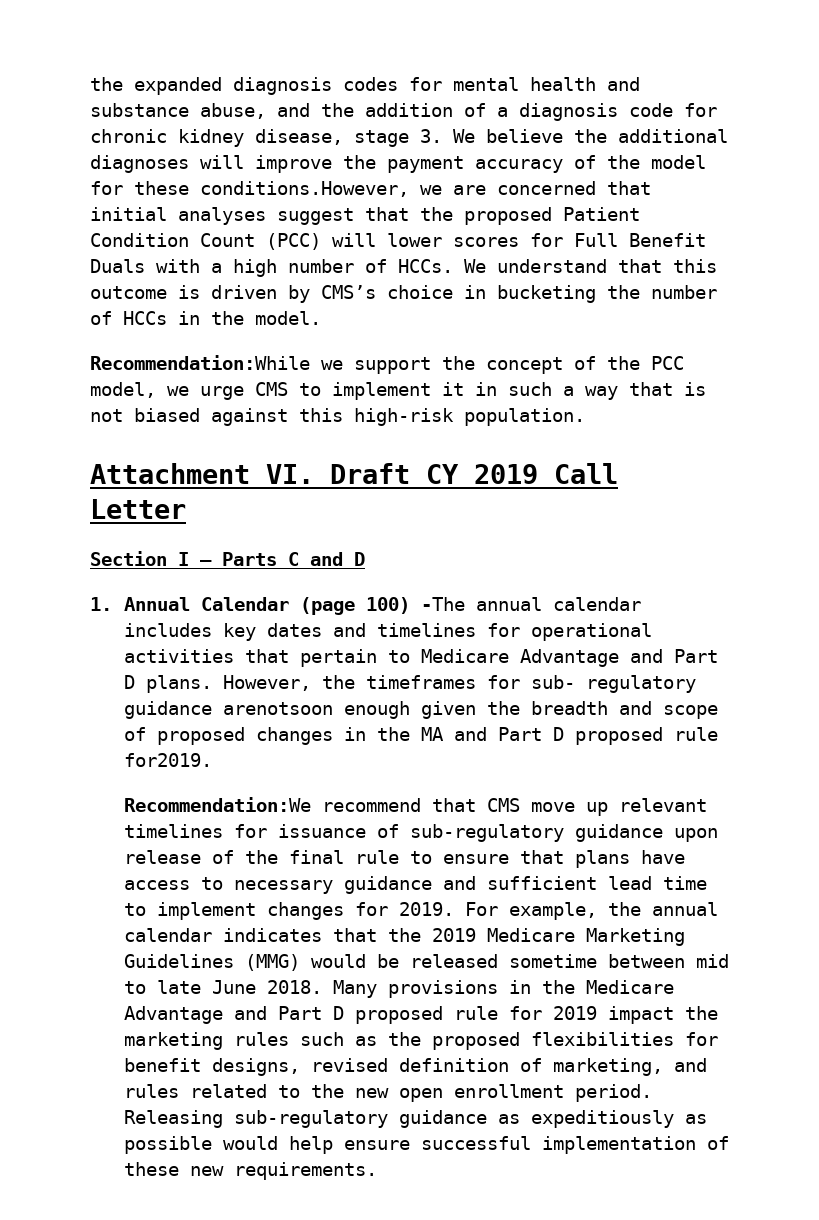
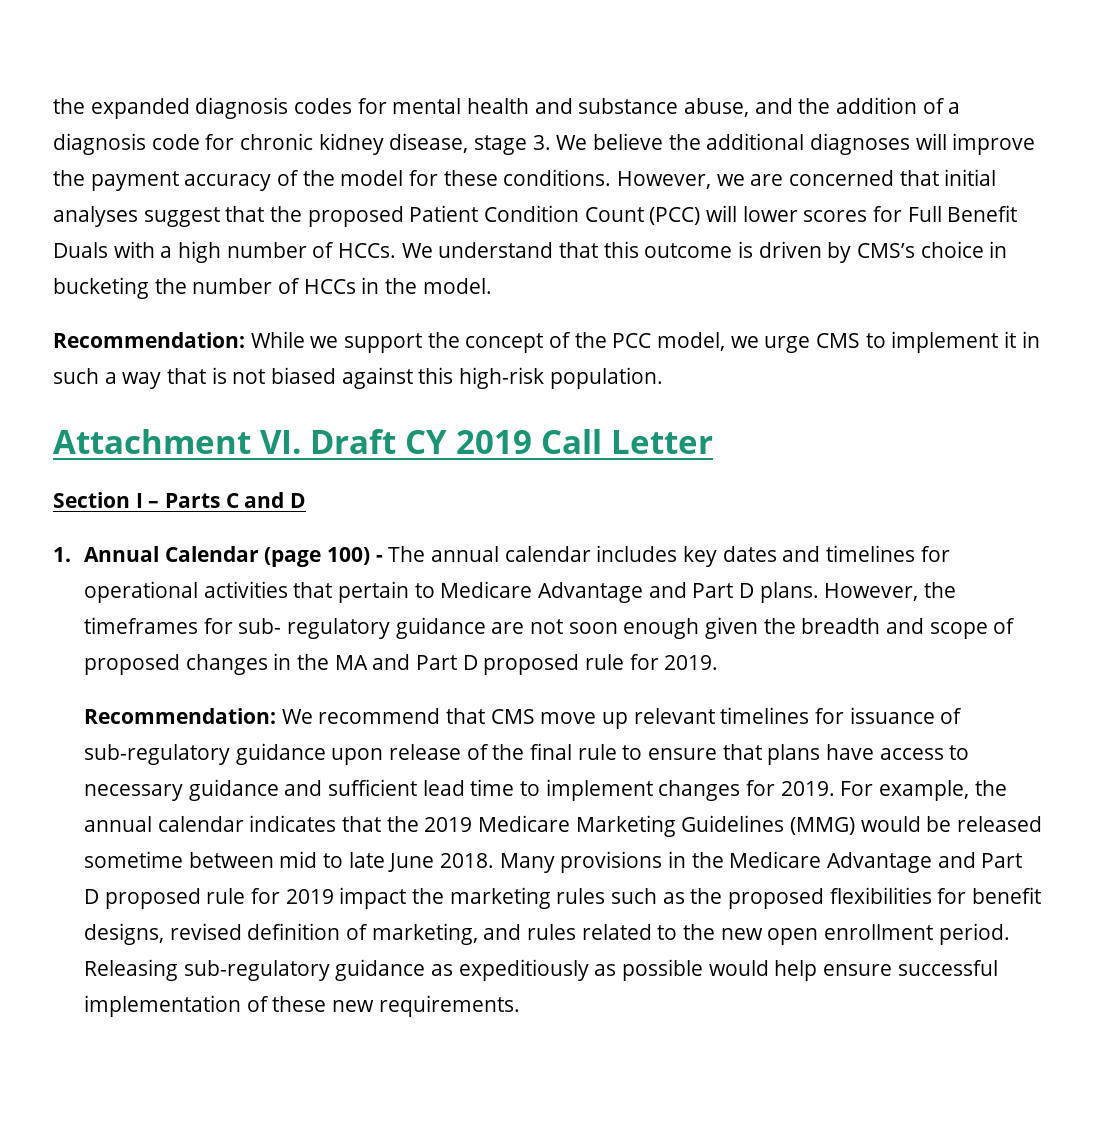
- the expanded diagnosis codes for mental health and substance abuse, and the addition of a diagnosis code for chronic kidney disease, stage 3. We believe the additional diagnoses will improve the payment accuracy of the model for these conditions.However, we are concerned that initial analyses suggest that the proposed Patient Condition Count (PCC) will lower scores for Full Benefit Duals with a high number of HCCs.
+ the expanded diagnosis codes for mental health and substance abuse, and the addition of a diagnosis code for chronic kidney disease, stage 3. We believe the additional diagnoses will improve the payment accuracy of the model for these conditions. However, we are concerned that initial analyses suggest that the proposed Patient Condition Count (PCC) will lower scores for Full Benefit Duals with a high number of HCCs.
- Recommendation:While we support the concept of the PCC model, we urge CMS to implement it in such a way that is not biased against this high-risk population.
+ Recommendation: While we support the concept of the PCC model, we urge CMS to implement it in such a way that is not biased against this high-risk population.
- 1. Annual Calendar (page 100) -The annual calendar includes key dates and timelines for operational activities that pertain to Medicare Advantage and Part D plans.
+ 1. Annual Calendar (page 100) - The annual calendar includes key dates and timelines for operational activities that pertain to Medicare Advantage and Part D plans.
- However, the timeframes for sub- regulatory guidance arenotsoon enough given the breadth and scope of proposed changes in the MA and Part D proposed rule for2019.
- Recommendation:We recommend that CMS move up relevant timelines for issuance of sub-regulatory guidance upon release of the final rule to ensure that plans have access to necessary guidance and sufficient lead time to implement changes for 2019.
+ However, the timeframes for sub- regulatory guidance are not soon enough given the breadth and scope of proposed changes in the MA and Part D proposed rule for 2019.
+ Recommendation: We recommend that CMS move up relevant timelines for issuance of sub-regulatory guidance upon release of the final rule to ensure that plans have access to necessary guidance and sufficient lead time to implement changes for 2019.

